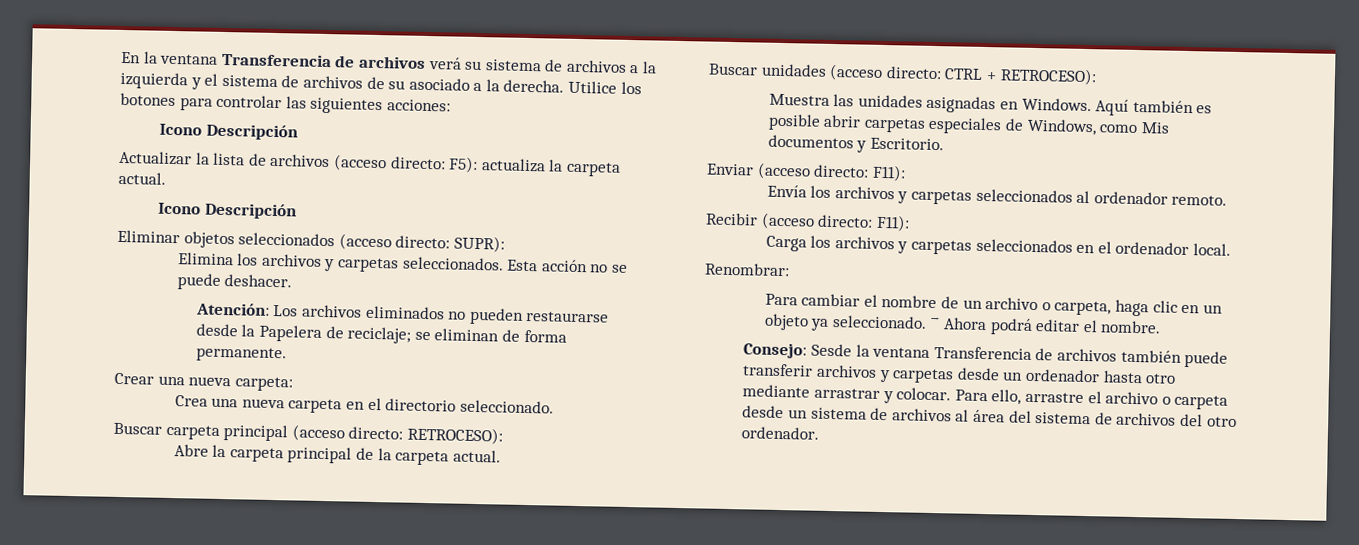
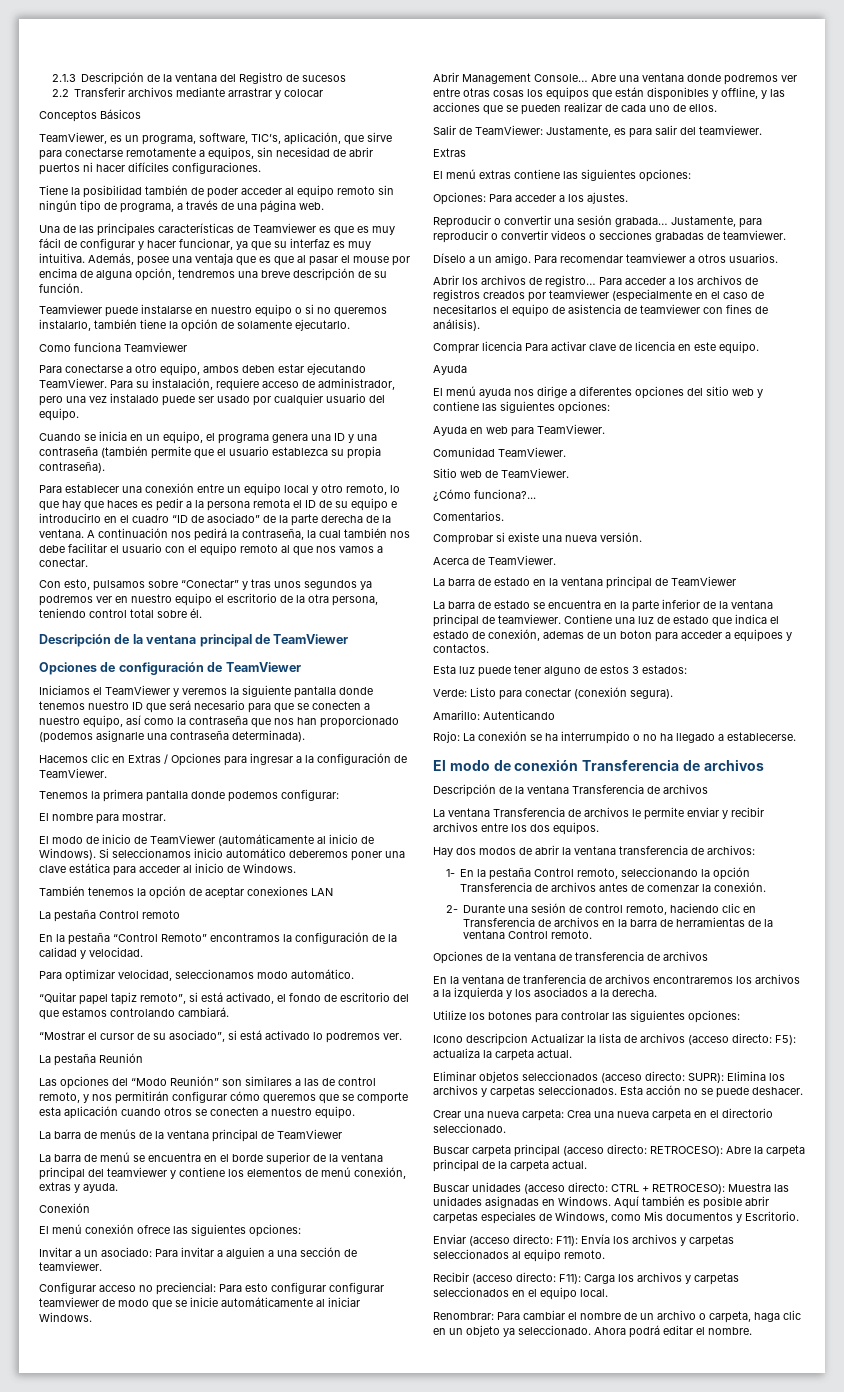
- En la ventana Transferencia de archivos verá su sistema de archivos a la izquierda y el sistema de archivos de su asociado a la derecha. Utilice los botones para controlar las siguientes acciones:
- Icono Descripción
- Actualizar la lista de archivos (acceso directo: F5): actualiza la carpeta actual.
- Icono Descripción
+ 2.1.3 Descripción de la ventana del Registro de sucesos
+ 2.2 Transferir archivos mediante arrastrar y colocar
+ Conceptos Básicos
+ TeamViewer, es un programa, software, TIC’s, aplicación, que sirve para conectarse remotamente a equipos, sin necesidad de abrir puertos ni hacer difíciles configuraciones.
+ Tiene la posibilidad también de poder acceder al equipo remoto sin ningún tipo de programa, a través de una página web.
+ Una de las principales características de Teamviewer es que es muy fácil de configurar y hacer funcionar, ya que su interfaz es muy intuitiva. Además, posee una ventaja que es que al pasar el mouse por encima de alguna opción, tendremos una breve descripción de su función.
+ Teamviewer puede instalarse en nuestro equipo o si no queremos instalarlo, también tiene la opción de solamente ejecutarlo.
+ Como funciona Teamviewer
+ Para conectarse a otro equipo, ambos deben estar ejecutando TeamViewer. Para su instalación, requiere acceso de administrador, pero una vez instalado puede ser usado por cualquier usuario del equipo.
+ Cuando se inicia en un equipo, el programa genera una ID y una contraseña (también permite que el usuario establezca su propia contraseña).
+ Para establecer una conexión entre un equipo local y otro remoto, lo que hay que haces es pedir a la persona remota el ID de su equipo e introducirlo en el cuadro “ID de asociado” de la parte derecha de la ventana. A continuación nos pedirá la contraseña, la cual también nos debe facilitar el usuario con el equipo remoto al que nos vamos a conectar.
+ Con esto, pulsamos sobre “Conectar” y tras unos segundos ya podremos ver en nuestro equipo el escritorio de la otra persona, teniendo control total sobre él.
+ Descripción de la ventana principal de TeamViewer
+ Opciones de configuración de TeamViewer
+ Iniciamos el TeamViewer y veremos la siguiente pantalla donde tenemos nuestro ID que será necesario para que se conecten a nuestro equipo, así como la contraseña que nos han proporcionado (podemos asignarle una contraseña determinada).
+ Hacemos clic en Extras / Opciones para ingresar a la configuración de TeamViewer.
+ Tenemos la primera pantalla donde podemos configurar:
+ El nombre para mostrar.
+ El modo de inicio de TeamViewer (automáticamente al inicio de Windows). Si seleccionamos inicio automático deberemos poner una clave estática para acceder al inicio de Windows.
+ También tenemos la opción de aceptar conexiones LAN
+ La pestaña Control remoto
+ En la pestaña “Control Remoto” encontramos la configuración de la calidad y velocidad.
+ Para optimizar velocidad, seleccionamos modo automático.
+ “Quitar papel tapiz remoto”, si está activado, el fondo de escritorio del que estamos controlando cambiará.
+ “Mostrar el cursor de su asociado”, si está activado lo podremos ver.
+ La pestaña Reunión
+ Las opciones del “Modo Reunión” son similares a las de control remoto, y nos permitirán configurar cómo queremos que se comporte esta aplicación cuando otros se conecten a nuestro equipo.
+ La barra de menús de la ventana principal de TeamViewer
+ La barra de menú se encuentra en el borde superior de la ventana principal del teamviewer y contiene los elementos de menú conexión, extras y ayuda.
+ Conexión
+ El menú conexión ofrece las siguientes opciones:
+ Invitar a un asociado: Para invitar a alguien a una sección de teamviewer.
+ Configurar acceso no preciencial: Para esto configurar configurar teamviewer de modo que se inicie automáticamente al iniciar Windows.
+ Abrir Management Console… Abre una ventana donde podremos ver entre otras cosas los equipos que están disponibles y offline, y las acciones que se pueden realizar de cada uno de ellos.
+ Salir de TeamViewer: Justamente, es para salir del teamviewer.
+ Extras
+ El menú extras contiene las siguientes opciones:
+ Opciones: Para acceder a los ajustes.
+ Reproducir o convertir una sesión grabada… Justamente, para reproducir o convertir videos o secciones grabadas de teamviewer.
+ Díselo a un amigo. Para recomendar teamviewer a otros usuarios.
+ Abrir los archivos de registro… Para acceder a los archivos de registros creados por teamviewer (especialmente en el caso de necesitarlos el equipo de asistencia de teamviewer con fines de análisis).
+ Comprar licencia Para activar clave de licencia en este equipo.
+ Ayuda
+ El menú ayuda nos dirige a diferentes opciones del sitio web y contiene las siguientes opciones:
+ Ayuda en web para TeamViewer.
+ Comunidad TeamViewer.
+ Sitio web de TeamViewer.
+ ¿Cómo funciona?...
+ Comentarios.
+ Comprobar si existe una nueva versión.
+ Acerca de TeamViewer.
+ La barra de estado en la ventana principal de TeamViewer
+ La barra de estado se encuentra en la parte inferior de la ventana principal de teamviewer. Contiene una luz de estado que indica el estado de conexión, ademas de un boton para acceder a equipoes y contactos.
+ Esta luz puede tener alguno de estos 3 estados:
+ Verde: Listo para conectar (conexión segura).
+ Amarillo: Autenticando
+ Rojo: La conexión se ha interrumpido o no ha llegado a establecerse.
+ El modo de conexión Transferencia de archivos
+ Descripción de la ventana Transferencia de archivos
+ La ventana Transferencia de archivos le permite enviar y recibir archivos entre los dos equipos.
+ Hay dos modos de abrir la ventana transferencia de archivos:
+ 1- En la pestaña Control remoto, seleccionando la opción Transferencia de archivos antes de comenzar la conexión.
+ 2- Durante una sesión de control remoto, haciendo clic en Transferencia de archivos en la barra de herramientas de la ventana Control remoto.
+ Opciones de la ventana de transferencia de archivos
+ En la ventana de tranferencia de archivos encontraremos los archivos a la izquierda y los asociados a la derecha.
+ Utilize los botones para controlar las siguientes opciones:
+ Icono descripcion Actualizar la lista de archivos (acceso directo: F5): actualiza la carpeta actual.
- Eliminar objetos seleccionados (acceso directo: SUPR):
- Elimina los archivos y carpetas seleccionados.
+ Eliminar objetos seleccionados (acceso directo: SUPR): Elimina los archivos y carpetas seleccionados.
- Atención: Los archivos eliminados no pueden restaurarse desde la Papelera de reciclaje; se eliminan de forma permanente.
- Crear una nueva carpeta:
- Crea una nueva carpeta en el directorio seleccionado.
+ Crear una nueva carpeta: Crea una nueva carpeta en el directorio seleccionado.
- Buscar carpeta principal (acceso directo: RETROCESO):
- Abre la carpeta principal de la carpeta actual.
+ Buscar carpeta principal (acceso directo: RETROCESO): Abre la carpeta principal de la carpeta actual.
- Buscar unidades (acceso directo: CTRL + RETROCESO):
- Muestra las unidades asignadas en Windows.
+ Buscar unidades (acceso directo: CTRL + RETROCESO): Muestra las unidades asignadas en Windows.
- Enviar (acceso directo: F11):
- Envía los archivos y carpetas seleccionados al ordenador remoto.
+ Enviar (acceso directo: F11): Envía los archivos y carpetas seleccionados al equipo remoto.
- Recibir (acceso directo: F11):
- Carga los archivos y carpetas seleccionados en el ordenador local.
+ Recibir (acceso directo: F11): Carga los archivos y carpetas seleccionados en el equipo local.
- Renombrar:
- Para cambiar el nombre de un archivo o carpeta, haga clic en un objeto ya seleccionado.
+ Renombrar: Para cambiar el nombre de un archivo o carpeta, haga clic en un objeto ya seleccionado.
- → Ahora podrá editar el nombre.
+ Ahora podrá editar el nombre.
- Consejo: Sesde la ventana Transferencia de archivos también puede transferir archivos y carpetas desde un ordenador hasta otro mediante arrastrar y colocar. Para ello, arrastre el archivo o carpeta desde un sistema de archivos al área del sistema de archivos del otro ordenador.

